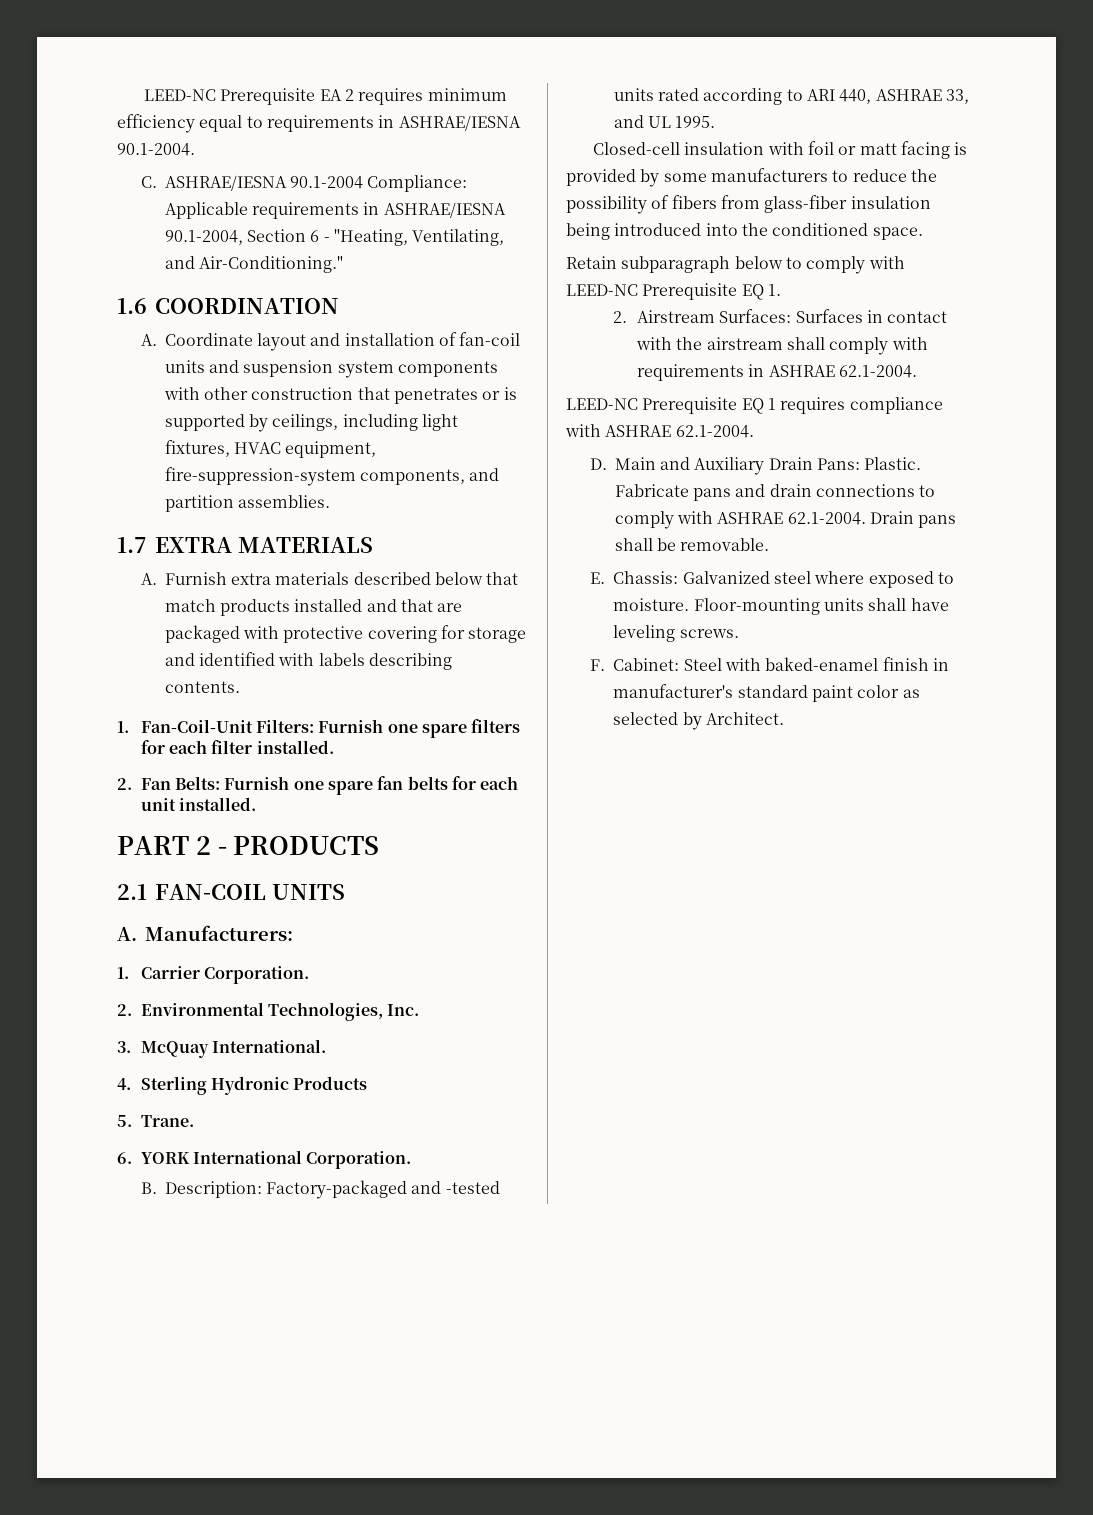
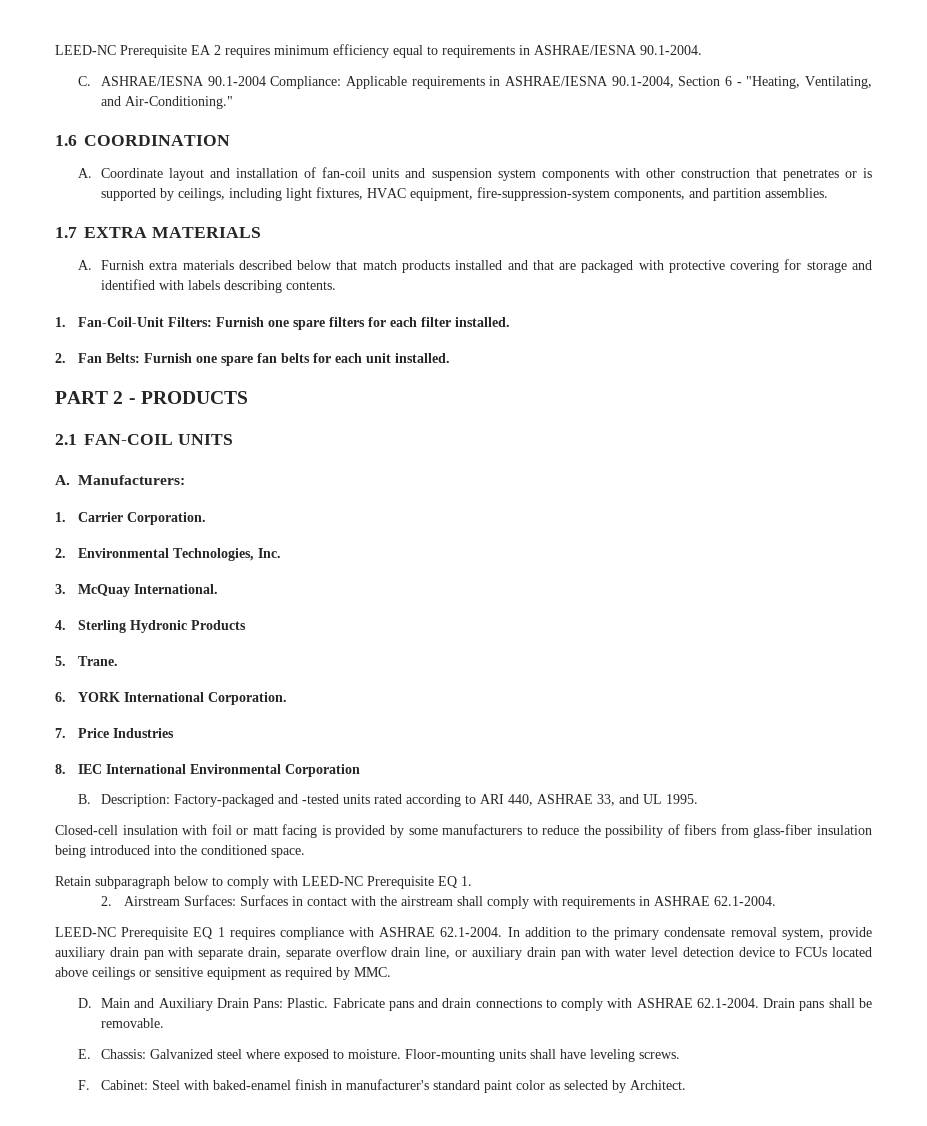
+ 7. Price Industries
+ 8. IEC International Environmental Corporation
- LEED-NC Prerequisite EQ 1 requires compliance with ASHRAE 62.1-2004.
+ LEED-NC Prerequisite EQ 1 requires compliance with ASHRAE 62.1-2004. In addition to the primary condensate removal system, provide auxiliary drain pan with separate drain, separate overflow drain line, or auxiliary drain pan with water level detection device to FCUs located above ceilings or sensitive equipment as required by MMC.

